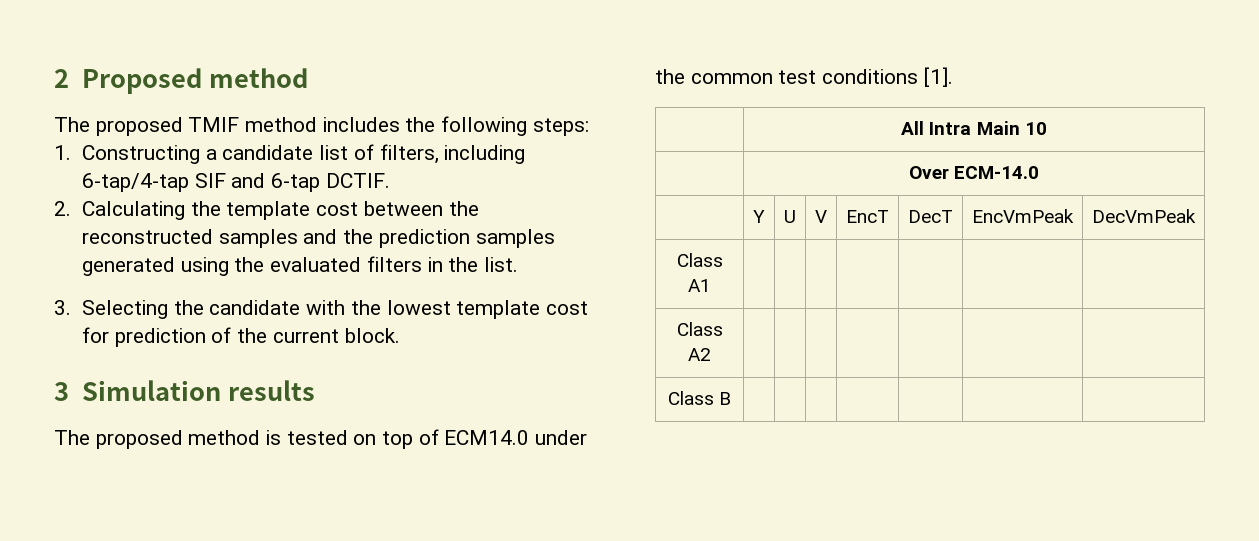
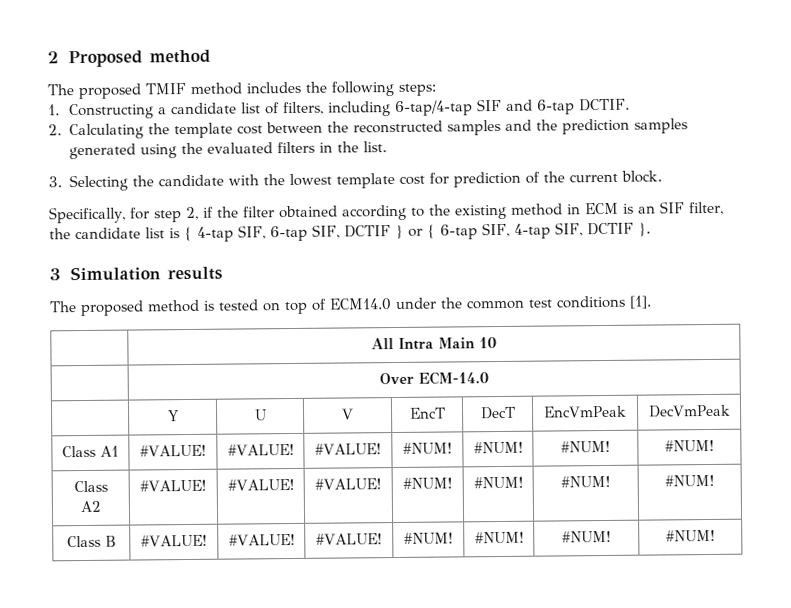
+ Specifically, for step 2, if the filter obtained according to the existing method in ECM is an SIF filter, the candidate list is { 4-tap SIF, 6-tap SIF, DCTIF } or { 6-tap SIF, 4-tap SIF, DCTIF }.
- Class A1 | | | | | | |
- Class A2 | | | | | | |
- Class B | | | | | | |
+ Class A1 | #VALUE! | #VALUE! | #VALUE! | #NUM! | #NUM! | #NUM! | #NUM!
+ Class A2 | #VALUE! | #VALUE! | #VALUE! | #NUM! | #NUM! | #NUM! | #NUM!
+ Class B | #VALUE! | #VALUE! | #VALUE! | #NUM! | #NUM! | #NUM! | #NUM!

